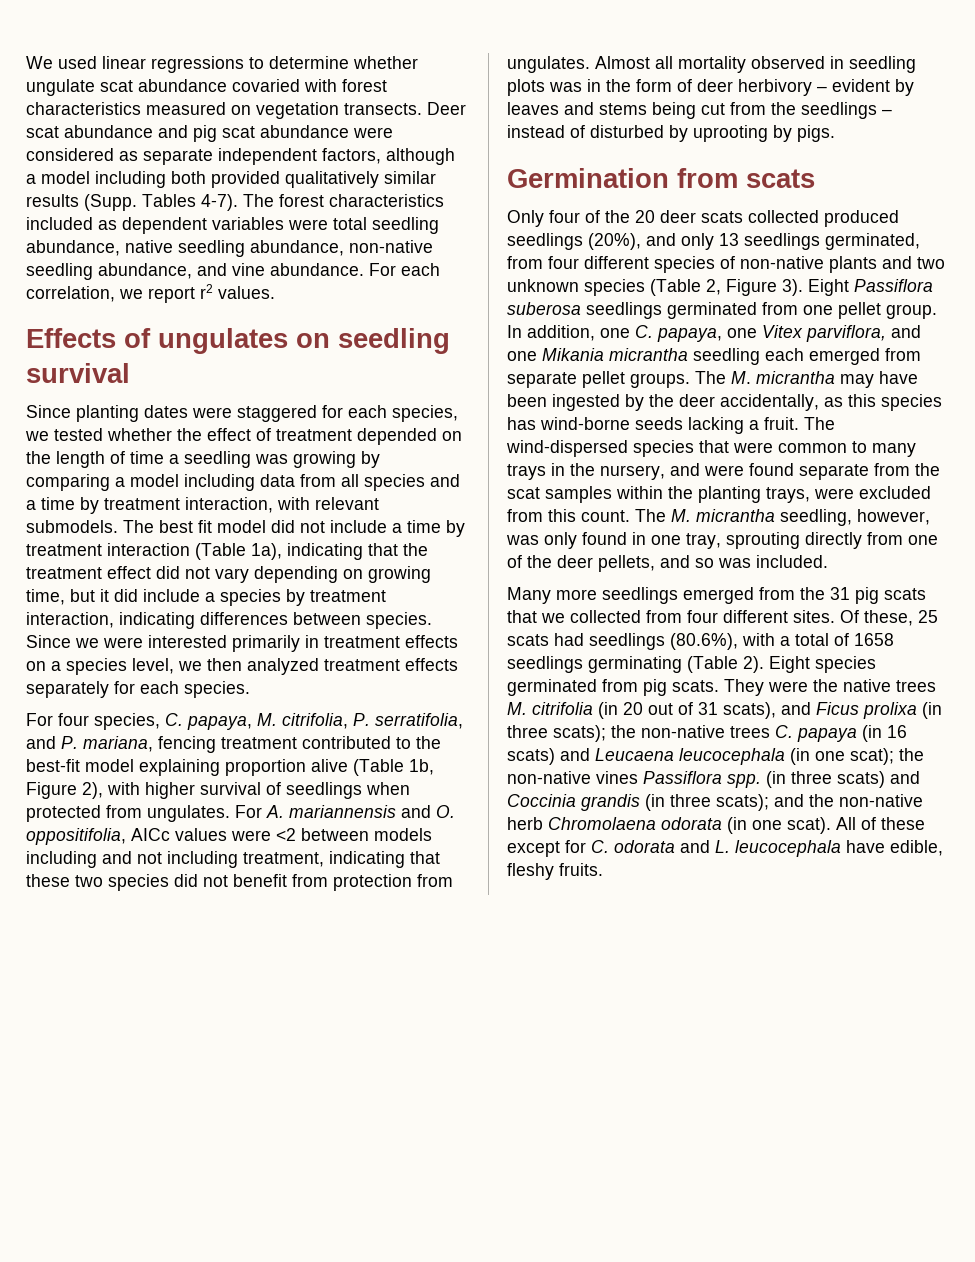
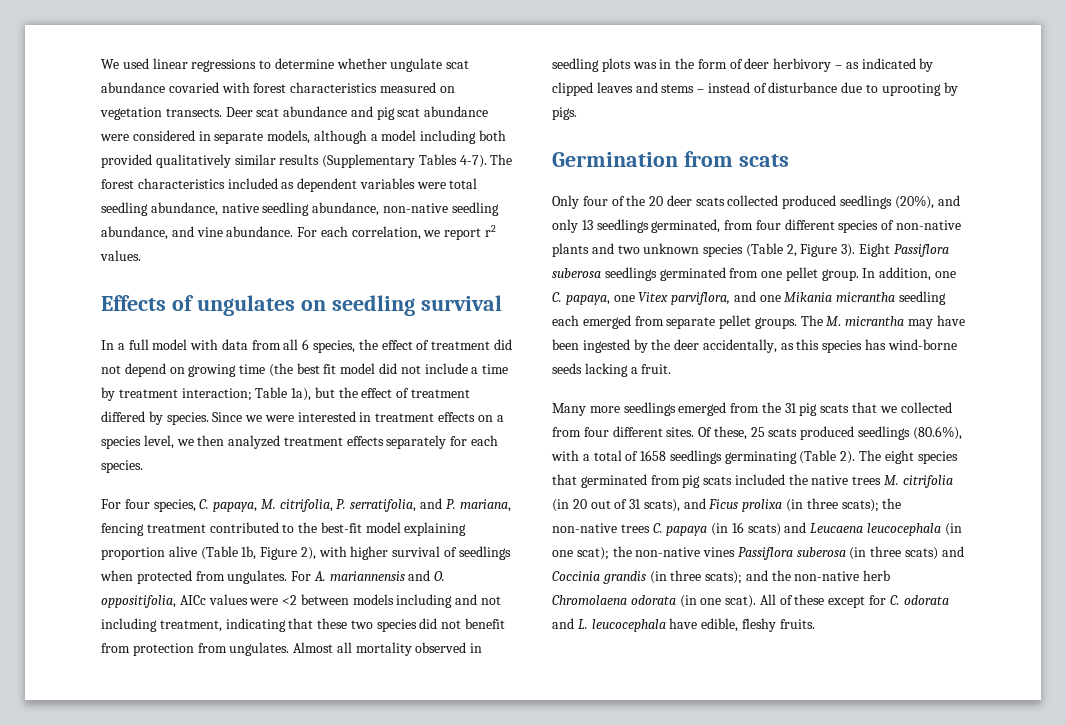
- Deer scat abundance and pig scat abundance were considered as separate independent factors, although a model including both provided qualitatively similar results (Supp. Tables 4-7).
+ Deer scat abundance and pig scat abundance were considered in separate models, although a model including both provided qualitatively similar results (Supplementary Tables 4-7).
- Since planting dates were staggered for each species, we tested whether the effect of treatment depended on the length of time a seedling was growing by comparing a model including data from all species and a time by treatment interaction, with relevant submodels. The best fit model did not include a time by treatment interaction (Table 1a), indicating that the treatment effect did not vary depending on growing time, but it did include a species by treatment interaction, indicating differences between species.
+ In a full model with data from all 6 species, the effect of treatment did not depend on growing time (the best fit model did not include a time by treatment interaction; Table 1a), but the effect of treatment differed by species.
- Since we were interested primarily in treatment effects on a species level, we then analyzed treatment effects separately for each species.
+ Since we were interested in treatment effects on a species level, we then analyzed treatment effects separately for each species.
- Almost all mortality observed in seedling plots was in the form of deer herbivory – evident by leaves and stems being cut from the seedlings – instead of disturbed by uprooting by pigs.
+ Almost all mortality observed in seedling plots was in the form of deer herbivory – as indicated by clipped leaves and stems – instead of disturbance due to uprooting by pigs.
- The wind-dispersed species that were common to many trays in the nursery, and were found separate from the scat samples within the planting trays, were excluded from this count. The M. micrantha seedling, however, was only found in one tray, sprouting directly from one of the deer pellets, and so was included.
- Of these, 25 scats had seedlings (80.6%), with a total of 1658 seedlings germinating (Table 2).
+ Of these, 25 scats produced seedlings (80.6%), with a total of 1658 seedlings germinating (Table 2).
- Eight species germinated from pig scats. They were the native trees M. citrifolia (in 20 out of 31 scats), and Ficus prolixa (in three scats); the non-native trees C. papaya (in 16 scats) and Leucaena leucocephala (in one scat); the non-native vines Passiflora spp. (in three scats) and Coccinia grandis (in three scats); and the non-native herb Chromolaena odorata (in one scat).
+ The eight species that germinated from pig scats included the native trees M. citrifolia (in 20 out of 31 scats), and Ficus prolixa (in three scats); the non-native trees C. papaya (in 16 scats) and Leucaena leucocephala (in one scat); the non-native vines Passiflora suberosa (in three scats) and Coccinia grandis (in three scats); and the non-native herb Chromolaena odorata (in one scat).

